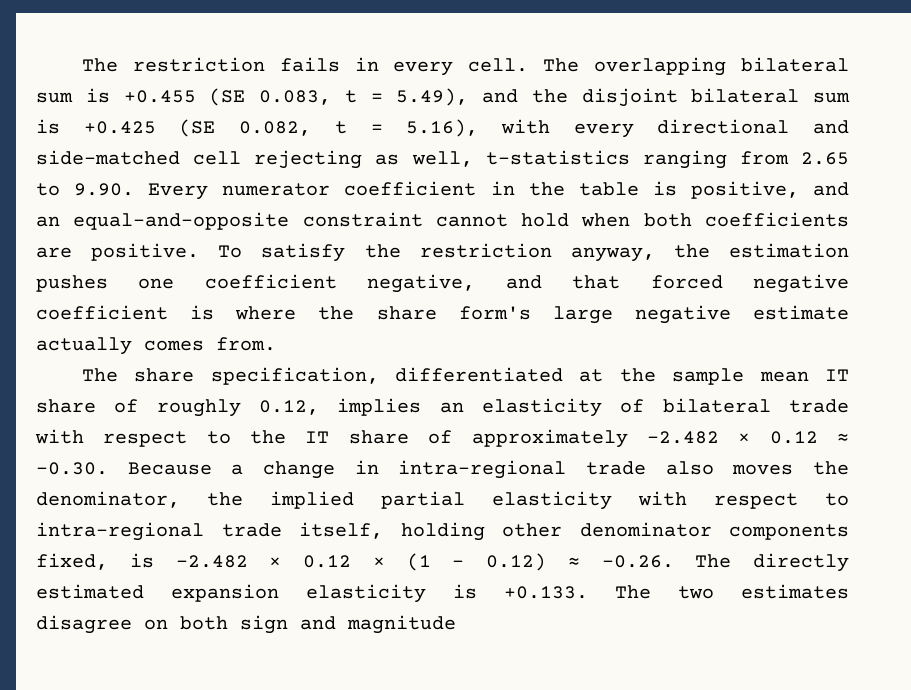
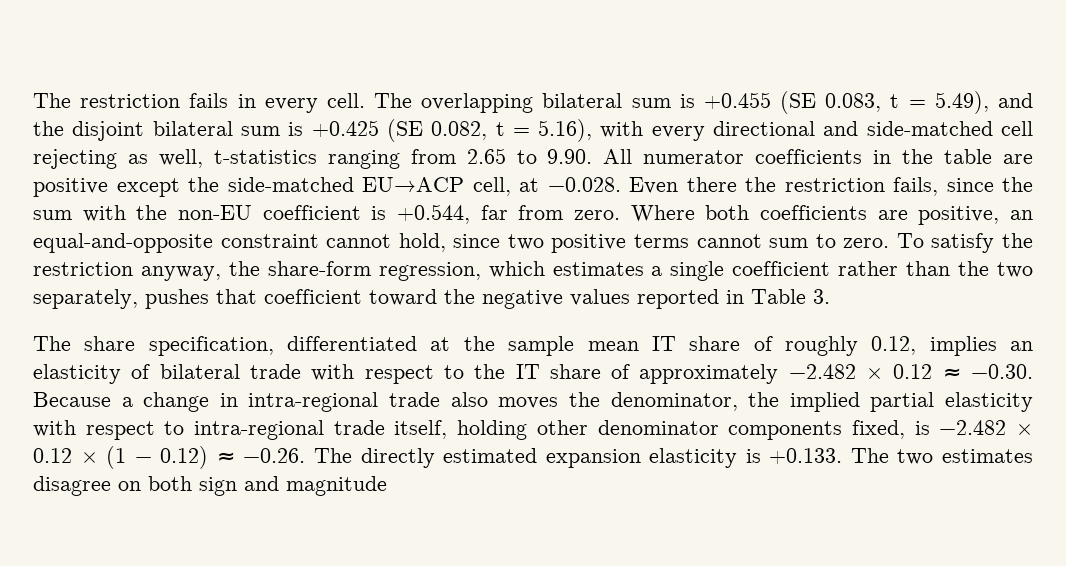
- The overlapping bilateral sum is +0.455 (SE 0.083, t = 5.49), and the disjoint bilateral sum is +0.425 (SE 0.082, t = 5.16), with every directional and side-matched cell rejecting as well, t-statistics ranging from 2.65 to 9.90. Every numerator coefficient in the table is positive, and an equal-and-opposite constraint cannot hold when both coefficients are positive.
+ The overlapping bilateral sum is +0.455 (SE 0.083, t = 5.49), and the disjoint bilateral sum is +0.425 (SE 0.082, t = 5.16), with every directional and side-matched cell rejecting as well, t-statistics ranging from 2.65 to 9.90. All numerator coefficients in the table are positive except the side-matched EU→ACP cell, at −0.028. Even there the restriction fails, since the sum with the non-EU coefficient is +0.544, far from zero. Where both coefficients are positive, an equal-and-opposite constraint cannot hold, since two positive terms cannot sum to zero.
- To satisfy the restriction anyway, the estimation pushes one coefficient negative, and that forced negative coefficient is where the share form's large negative estimate actually comes from.
+ To satisfy the restriction anyway, the share-form regression, which estimates a single coefficient rather than the two separately, pushes that coefficient toward the negative values reported in Table 3.

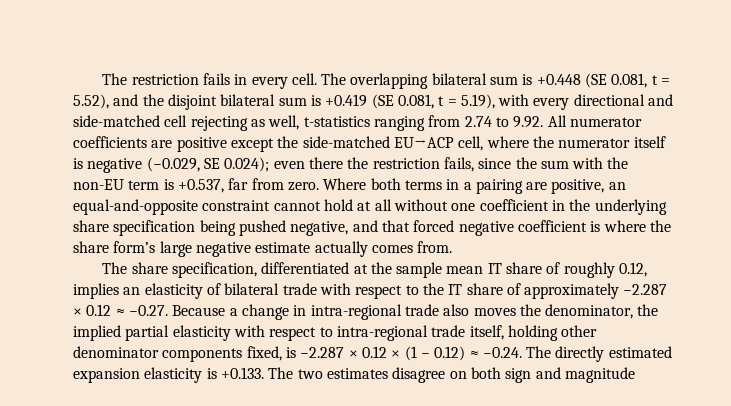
- The overlapping bilateral sum is +0.455 (SE 0.083, t = 5.49), and the disjoint bilateral sum is +0.425 (SE 0.082, t = 5.16), with every directional and side-matched cell rejecting as well, t-statistics ranging from 2.65 to 9.90. All numerator coefficients in the table are positive except the side-matched EU→ACP cell, at −0.028. Even there the restriction fails, since the sum with the non-EU coefficient is +0.544, far from zero.
+ The overlapping bilateral sum is +0.448 (SE 0.081, t = 5.52), and the disjoint bilateral sum is +0.419 (SE 0.081, t = 5.19), with every directional and side-matched cell rejecting as well, t-statistics ranging from 2.74 to 9.92. All numerator coefficients are positive except the side-matched EU→ACP cell, where the numerator itself is negative (−0.029, SE 0.024); even there the restriction fails, since the sum with the non-EU term is +0.537, far from zero.
- Where both coefficients are positive, an equal-and-opposite constraint cannot hold, since two positive terms cannot sum to zero. To satisfy the restriction anyway, the share-form regression, which estimates a single coefficient rather than the two separately, pushes that coefficient toward the negative values reported in Table 3.
+ Where both terms in a pairing are positive, an equal-and-opposite constraint cannot hold at all without one coefficient in the underlying share specification being pushed negative, and that forced negative coefficient is where the share form’s large negative estimate actually comes from.
- The share specification, differentiated at the sample mean IT share of roughly 0.12, implies an elasticity of bilateral trade with respect to the IT share of approximately −2.482 × 0.12 ≈ −0.30. Because a change in intra-regional trade also moves the denominator, the implied partial elasticity with respect to intra-regional trade itself, holding other denominator components fixed, is −2.482 × 0.12 × (1 − 0.12) ≈ −0.26. The directly estimated expansion elasticity is +0.133. The two estimates disagree on both sign and magnitude
+ The share specification, differentiated at the sample mean IT share of roughly 0.12, implies an elasticity of bilateral trade with respect to the IT share of approximately −2.287 × 0.12 ≈ −0.27. Because a change in intra-regional trade also moves the denominator, the implied partial elasticity with respect to intra-regional trade itself, holding other denominator components fixed, is −2.287 × 0.12 × (1 − 0.12) ≈ −0.24. The directly estimated expansion elasticity is +0.133. The two estimates disagree on both sign and magnitude

